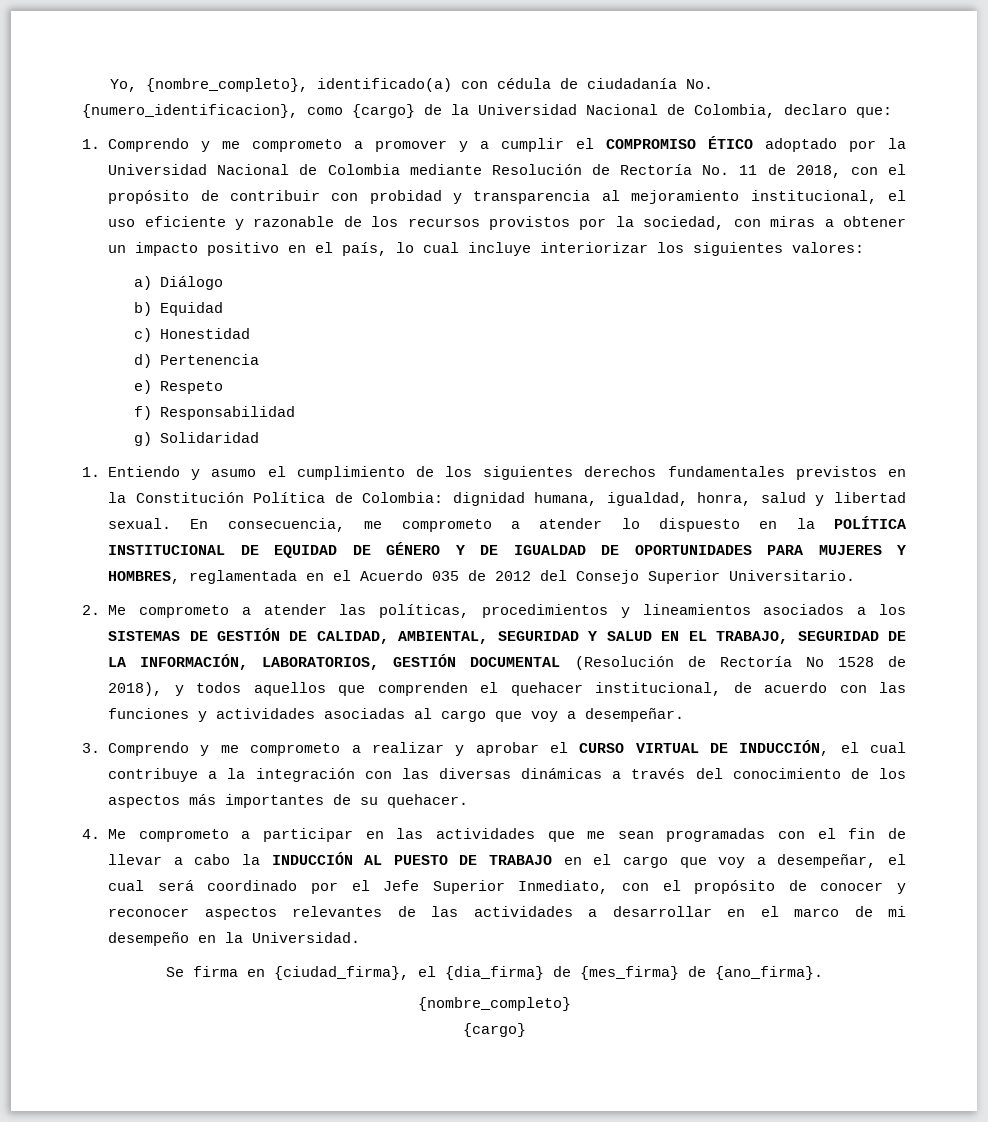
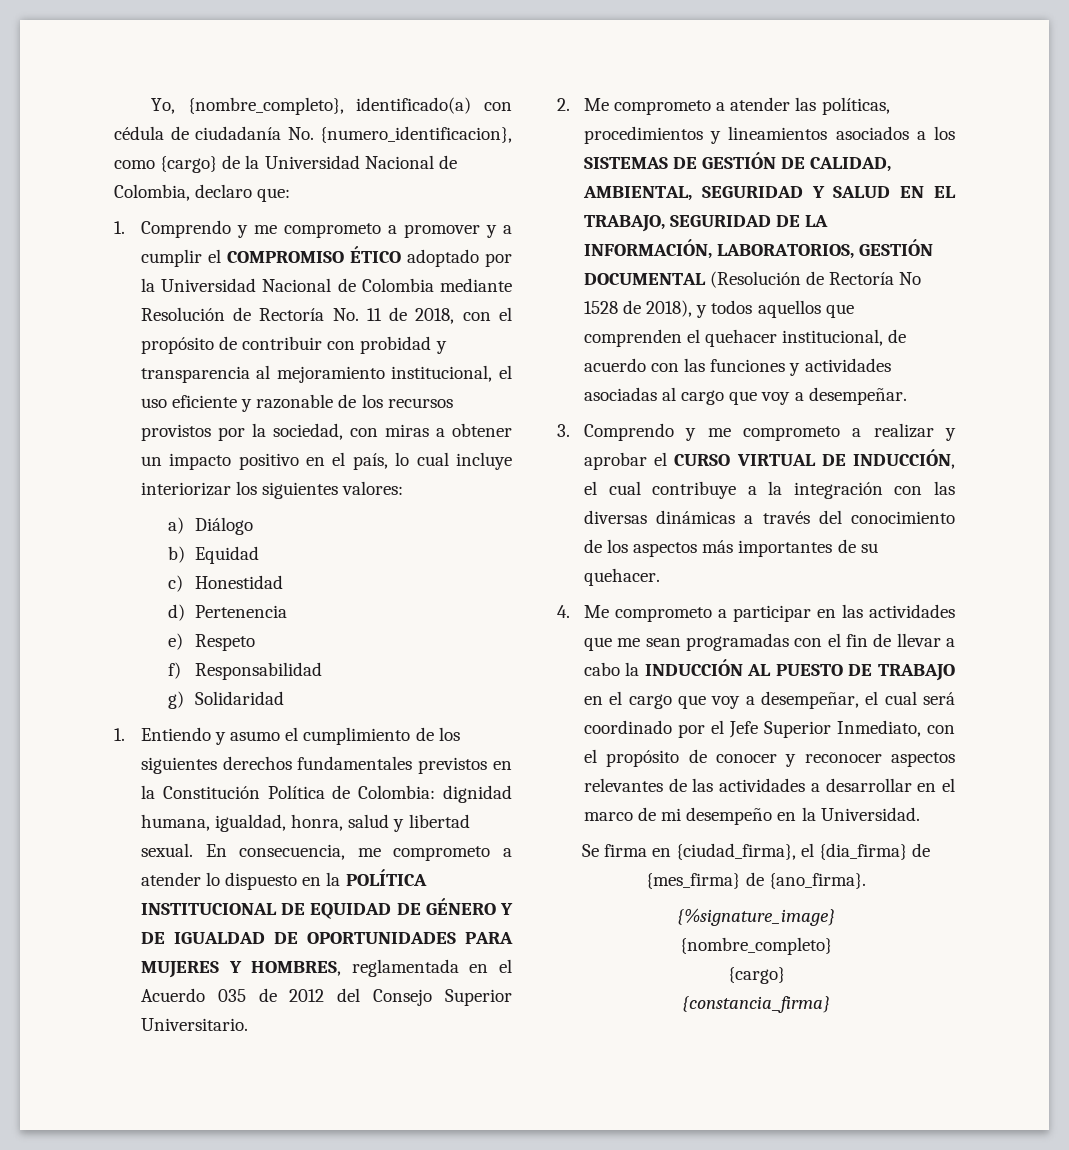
+ {%signature_image}
+ {constancia_firma}

